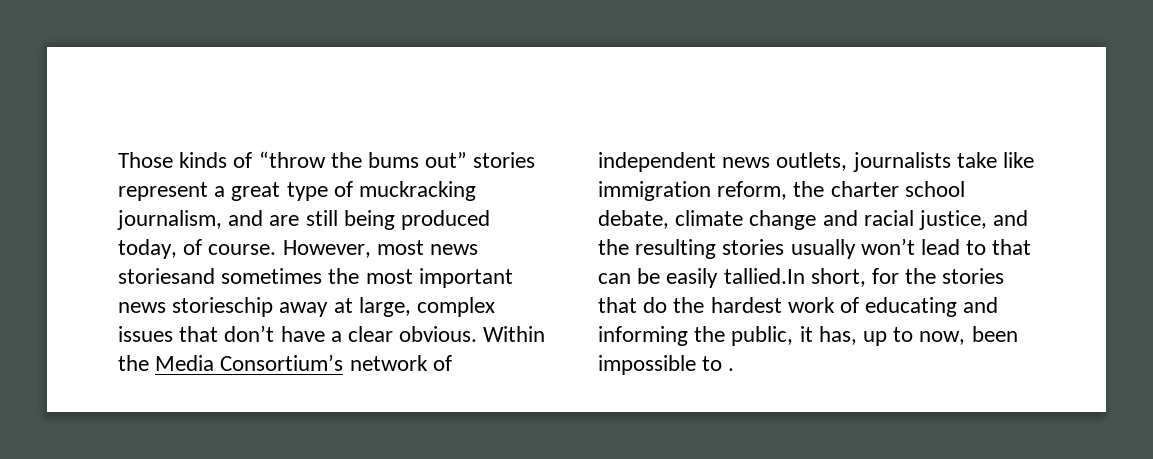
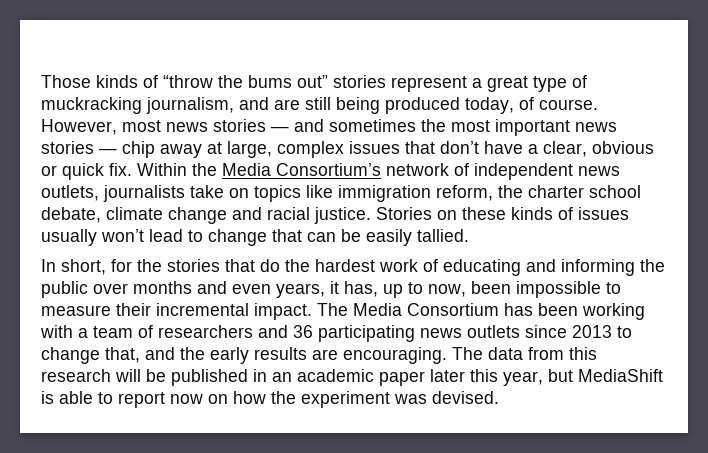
- However, most news storiesand sometimes the most important news storieschip away at large, complex issues that don’t have a clear obvious.
+ However, most news stories — and sometimes the most important news stories — chip away at large, complex issues that don’t have a clear, obvious or quick fix.
- Within the Media Consortium’s network of independent news outlets, journalists take like immigration reform, the charter school debate, climate change and racial justice, and the resulting stories usually won’t lead to that can be easily tallied.In short, for the stories that do the hardest work of educating and informing the public, it has, up to now, been impossible to .
+ Within the Media Consortium’s network of independent news outlets, journalists take on topics like immigration reform, the charter school debate, climate change and racial justice. Stories on these kinds of issues usually won’t lead to change that can be easily tallied.
+ In short, for the stories that do the hardest work of educating and informing the public over months and even years, it has, up to now, been impossible to measure their incremental impact. The Media Consortium has been working with a team of researchers and 36 participating news outlets since 2013 to change that, and the early results are encouraging. The data from this research will be published in an academic paper later this year, but MediaShift is able to report now on how the experiment was devised.

